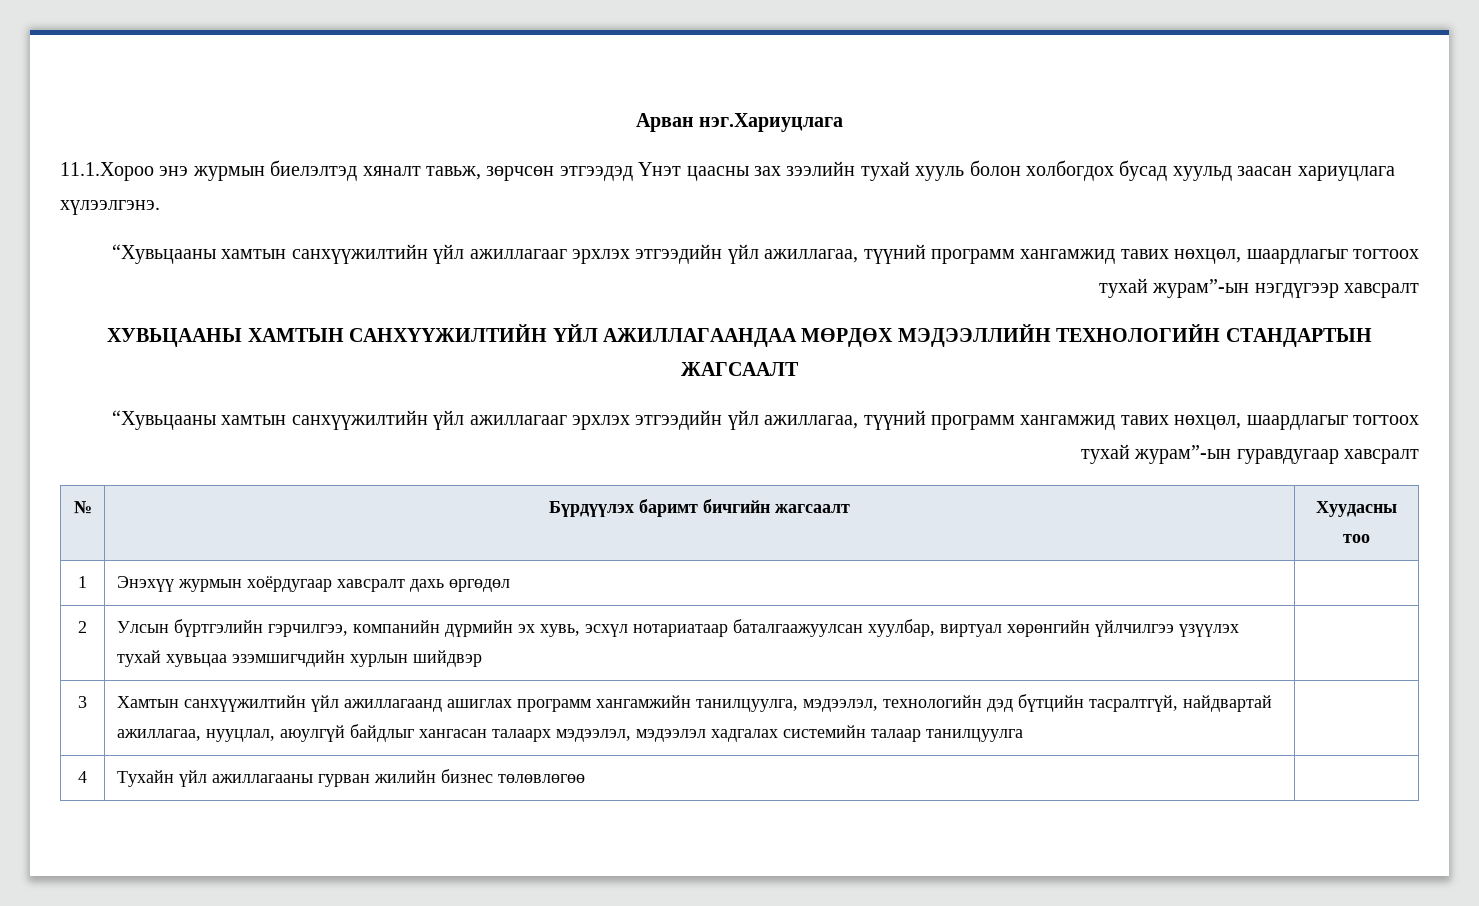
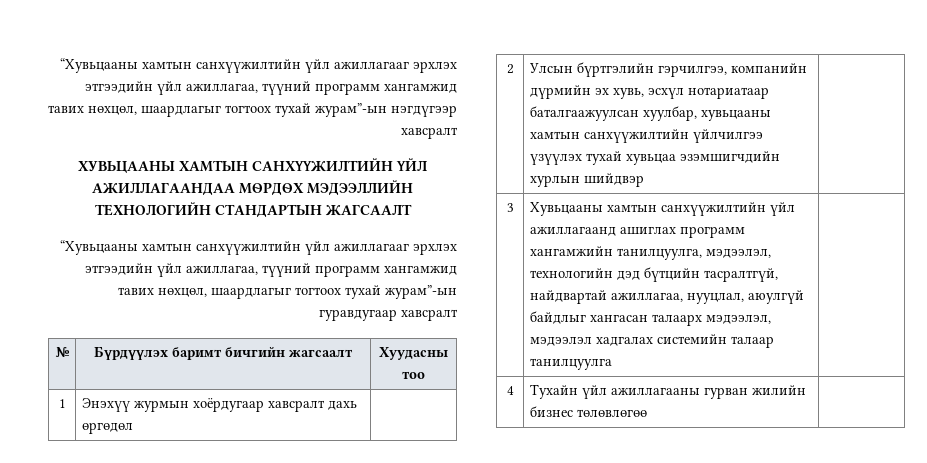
- Арван нэг.Хариуцлага
- 11.1.Хороо энэ журмын биелэлтэд хяналт тавьж, зөрчсөн этгээдэд Үнэт цаасны зах зээлийн тухай хууль болон холбогдох бусад хуульд заасан хариуцлага хүлээлгэнэ.
- 2 | Улсын бүртгэлийн гэрчилгээ, компанийн дүрмийн эх хувь, эсхүл нотариатаар баталгаажуулсан хуулбар, виртуал хөрөнгийн үйлчилгээ үзүүлэх тухай хувьцаа эзэмшигчдийн хурлын шийдвэр |
+ 2 | Улсын бүртгэлийн гэрчилгээ, компанийн дүрмийн эх хувь, эсхүл нотариатаар баталгаажуулсан хуулбар, хувьцааны хамтын санхүүжилтийн үйлчилгээ үзүүлэх тухай хувьцаа эзэмшигчдийн хурлын шийдвэр |
- 3 | Хамтын санхүүжилтийн үйл ажиллагаанд ашиглах программ хангамжийн танилцуулга, мэдээлэл, технологийн дэд бүтцийн тасралтгүй, найдвартай ажиллагаа, нууцлал, аюулгүй байдлыг хангасан талаарх мэдээлэл, мэдээлэл хадгалах системийн талаар танилцуулга |
+ 3 | Хувьцааны хамтын санхүүжилтийн үйл ажиллагаанд ашиглах программ хангамжийн танилцуулга, мэдээлэл, технологийн дэд бүтцийн тасралтгүй, найдвартай ажиллагаа, нууцлал, аюулгүй байдлыг хангасан талаарх мэдээлэл, мэдээлэл хадгалах системийн талаар танилцуулга |

